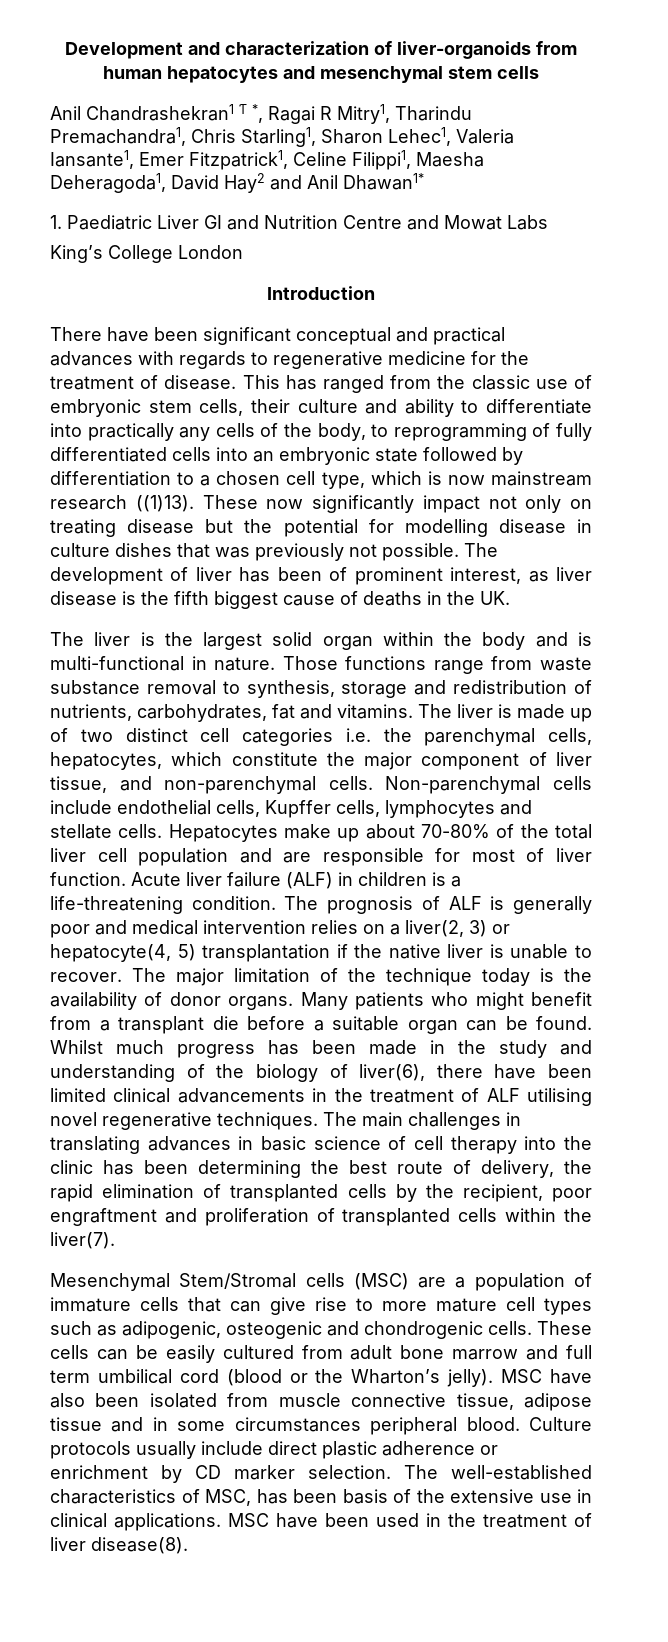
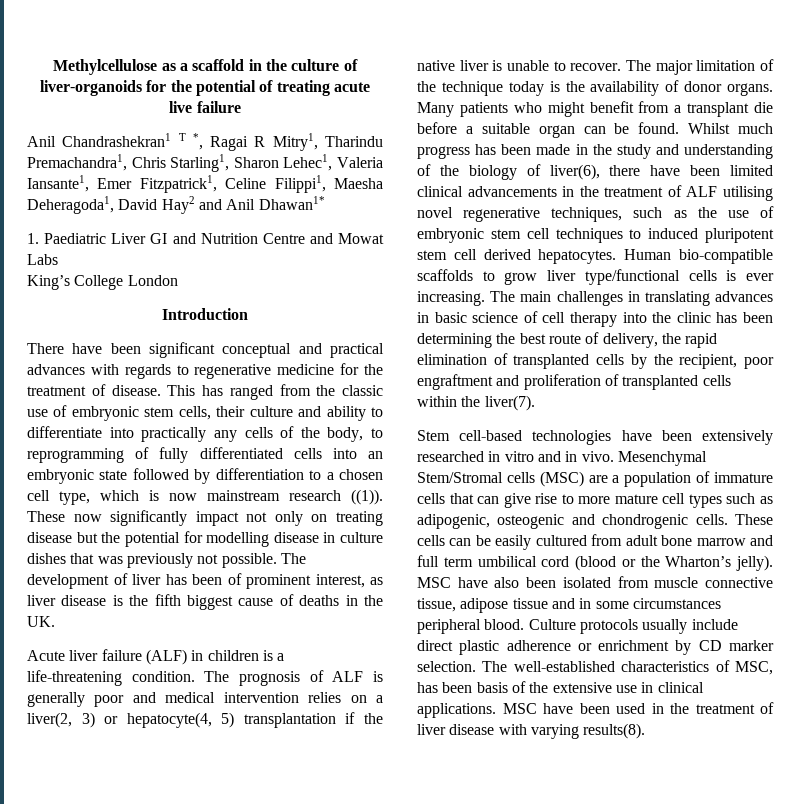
- Development and characterization of liver-organoids from human hepatocytes and mesenchymal stem cells
+ Methylcellulose as a scaffold in the culture of liver-organoids for the potential of treating acute live failure
- This has ranged from the classic use of embryonic stem cells, their culture and ability to differentiate into practically any cells of the body, to reprogramming of fully differentiated cells into an embryonic state followed by differentiation to a chosen cell type, which is now mainstream research ((1)13).
+ This has ranged from the classic use of embryonic stem cells, their culture and ability to differentiate into practically any cells of the body, to reprogramming of fully differentiated cells into an embryonic state followed by differentiation to a chosen cell type, which is now mainstream research ((1)).
- The liver is the largest solid organ within the body and is multi-functional in nature. Those functions range from waste substance removal to synthesis, storage and redistribution of nutrients, carbohydrates, fat and vitamins. The liver is made up of two distinct cell categories i.e. the parenchymal cells, hepatocytes, which constitute the major component of liver tissue, and non-parenchymal cells. Non-parenchymal cells include endothelial cells, Kupffer cells, lymphocytes and stellate cells. Hepatocytes make up about 70-80% of the total liver cell population and are responsible for most of liver function.
- Whilst much progress has been made in the study and understanding of the biology of liver(6), there have been limited clinical advancements in the treatment of ALF utilising novel regenerative techniques.
+ Whilst much progress has been made in the study and understanding of the biology of liver(6), there have been limited clinical advancements in the treatment of ALF utilising novel regenerative techniques, such as the use of embryonic stem cell techniques to induced pluripotent stem cell derived hepatocytes. Human bio-compatible scaffolds to grow liver type/functional cells is ever increasing.
+ Stem cell-based technologies have been extensively researched in vitro and in vivo.
- MSC have been used in the treatment of liver disease(8).
+ MSC have been used in the treatment of liver disease with varying results(8).

